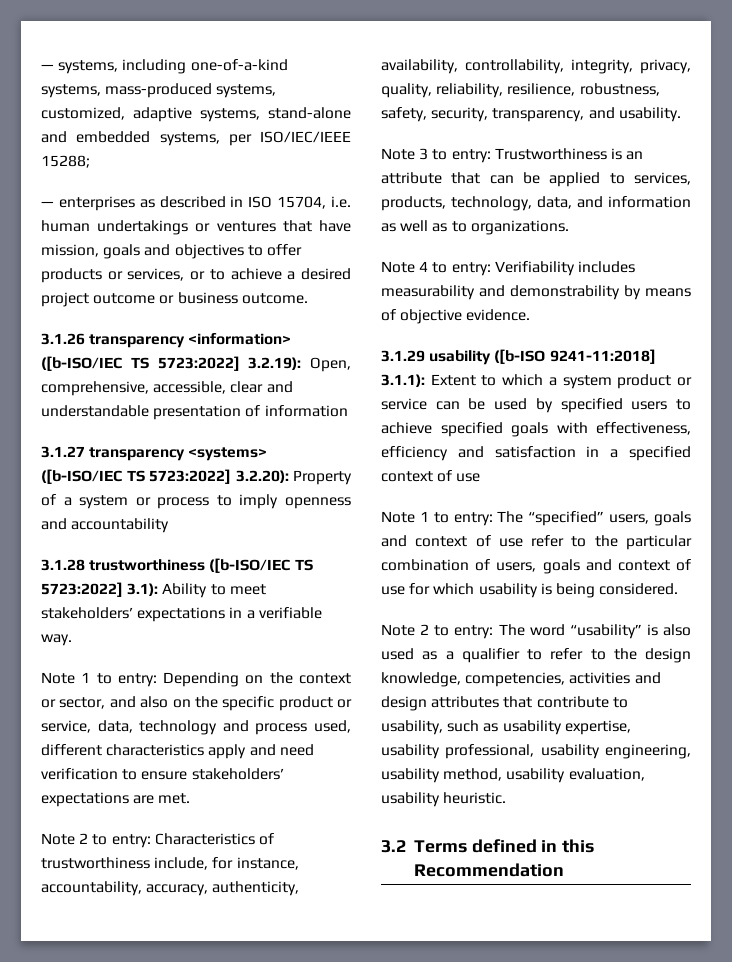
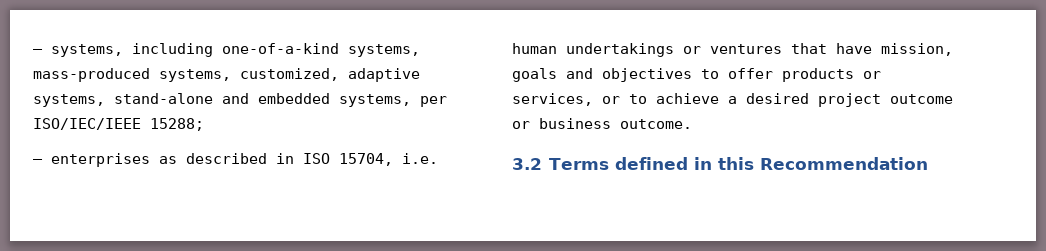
- 3.1.26 transparency <information> ([b-ISO/IEC TS 5723:2022] 3.2.19): Open, comprehensive, accessible, clear and understandable presentation of information
- 3.1.27 transparency <systems> ([b-ISO/IEC TS 5723:2022] 3.2.20): Property of a system or process to imply openness and accountability
- 3.1.28 trustworthiness ([b-ISO/IEC TS 5723:2022] 3.1): Ability to meet stakeholders’ expectations in a verifiable way.
- Note 1 to entry: Depending on the context or sector, and also on the specific product or service, data, technology and process used, different characteristics apply and need verification to ensure stakeholders’ expectations are met.
- Note 2 to entry: Characteristics of trustworthiness include, for instance, accountability, accuracy, authenticity, availability, controllability, integrity, privacy, quality, reliability, resilience, robustness, safety, security, transparency, and usability.
- Note 3 to entry: Trustworthiness is an attribute that can be applied to services, products, technology, data, and information as well as to organizations.
- Note 4 to entry: Verifiability includes measurability and demonstrability by means of objective evidence.
- 3.1.29 usability ([b-ISO 9241-11:2018] 3.1.1): Extent to which a system product or service can be used by specified users to achieve specified goals with effectiveness, efficiency and satisfaction in a specified context of use
- Note 1 to entry: The “specified” users, goals and context of use refer to the particular combination of users, goals and context of use for which usability is being considered.
- Note 2 to entry: The word “usability” is also used as a qualifier to refer to the design knowledge, competencies, activities and design attributes that contribute to usability, such as usability expertise, usability professional, usability engineering, usability method, usability evaluation, usability heuristic.

